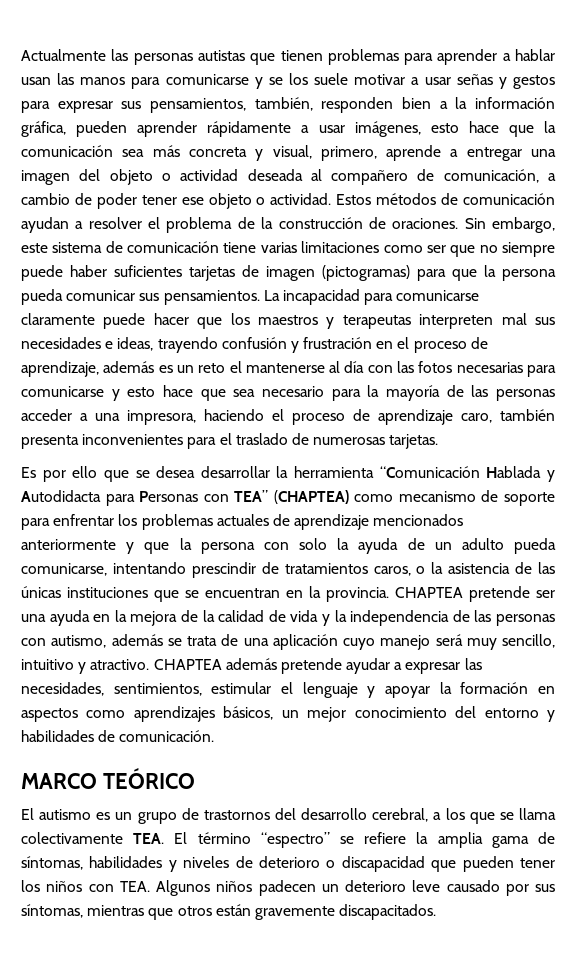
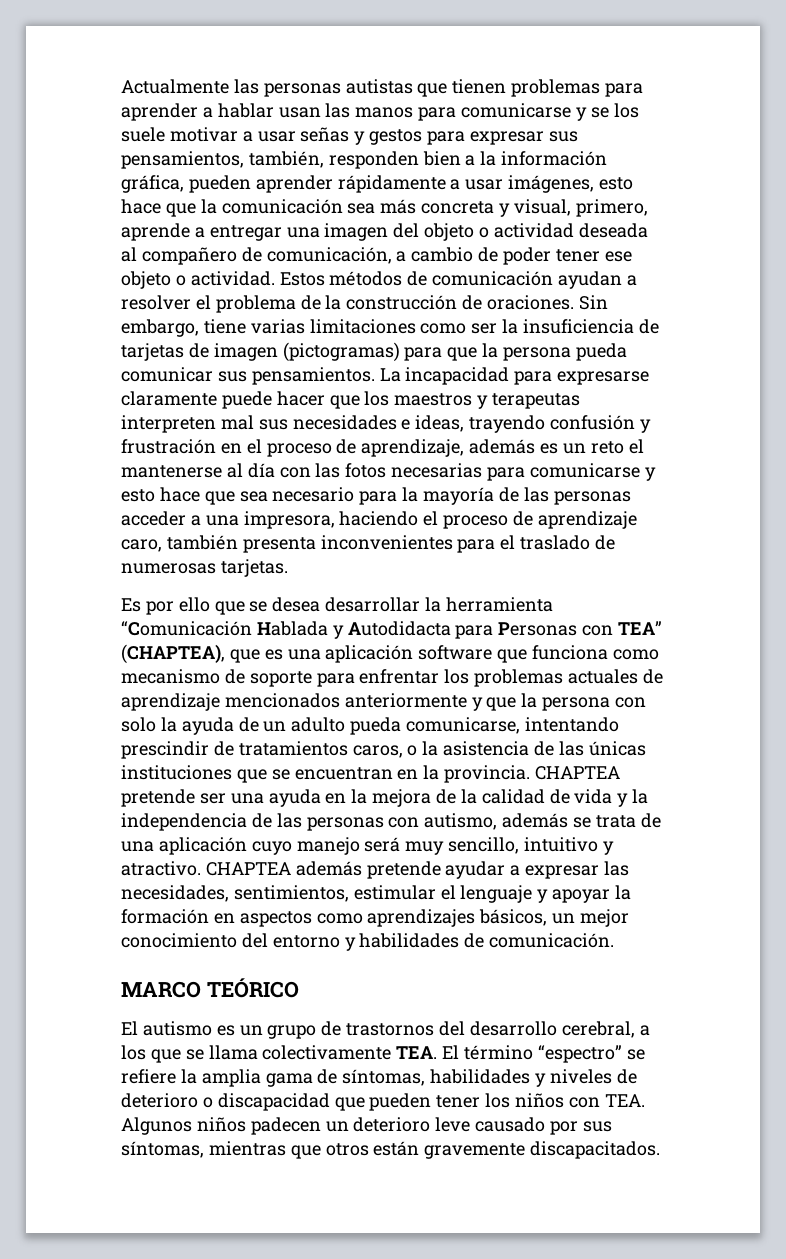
- Sin embargo, este sistema de comunicación tiene varias limitaciones como ser que no siempre puede haber suficientes tarjetas de imagen (pictogramas) para que la persona pueda comunicar sus pensamientos.
+ Sin embargo, tiene varias limitaciones como ser la insuficiencia de tarjetas de imagen (pictogramas) para que la persona pueda comunicar sus pensamientos.
- La incapacidad para comunicarse claramente puede hacer que los maestros y terapeutas interpreten mal sus necesidades e ideas, trayendo confusión y frustración en el proceso de aprendizaje, además es un reto el mantenerse al día con las fotos necesarias para comunicarse y esto hace que sea necesario para la mayoría de las personas acceder a una impresora, haciendo el proceso de aprendizaje caro, también presenta inconvenientes para el traslado de numerosas tarjetas.
+ La incapacidad para expresarse claramente puede hacer que los maestros y terapeutas interpreten mal sus necesidades e ideas, trayendo confusión y frustración en el proceso de aprendizaje, además es un reto el mantenerse al día con las fotos necesarias para comunicarse y esto hace que sea necesario para la mayoría de las personas acceder a una impresora, haciendo el proceso de aprendizaje caro, también presenta inconvenientes para el traslado de numerosas tarjetas.
- Es por ello que se desea desarrollar la herramienta “Comunicación Hablada y Autodidacta para Personas con TEA” (CHAPTEA) como mecanismo de soporte para enfrentar los problemas actuales de aprendizaje mencionados anteriormente y que la persona con solo la ayuda de un adulto pueda comunicarse, intentando prescindir de tratamientos caros, o la asistencia de las únicas instituciones que se encuentran en la provincia.
+ Es por ello que se desea desarrollar la herramienta “Comunicación Hablada y Autodidacta para Personas con TEA” (CHAPTEA), que es una aplicación software que funciona como mecanismo de soporte para enfrentar los problemas actuales de aprendizaje mencionados anteriormente y que la persona con solo la ayuda de un adulto pueda comunicarse, intentando prescindir de tratamientos caros, o la asistencia de las únicas instituciones que se encuentran en la provincia.

